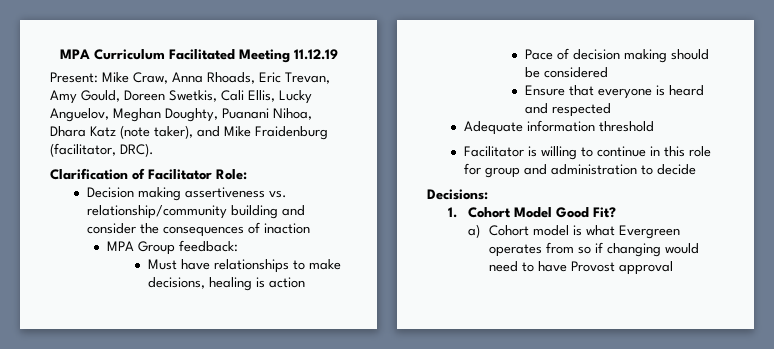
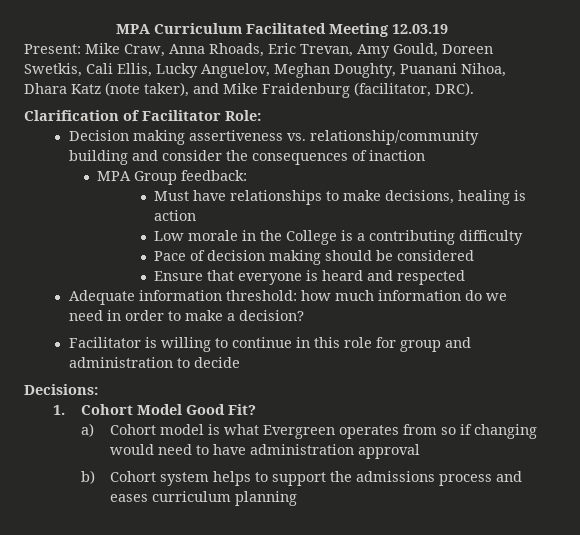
- MPA Curriculum Facilitated Meeting 11.12.19
+ MPA Curriculum Facilitated Meeting 12.03.19
+ Low morale in the College is a contributing difficulty
- Adequate information threshold
+ Adequate information threshold: how much information do we need in order to make a decision?
- a) Cohort model is what Evergreen operates from so if changing would need to have Provost approval
+ a) Cohort model is what Evergreen operates from so if changing would need to have administration approval
+ b) Cohort system helps to support the admissions process and eases curriculum planning

